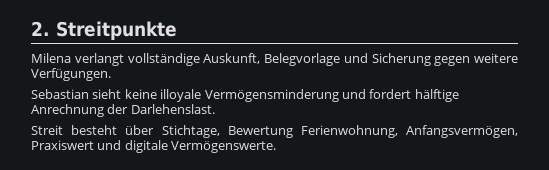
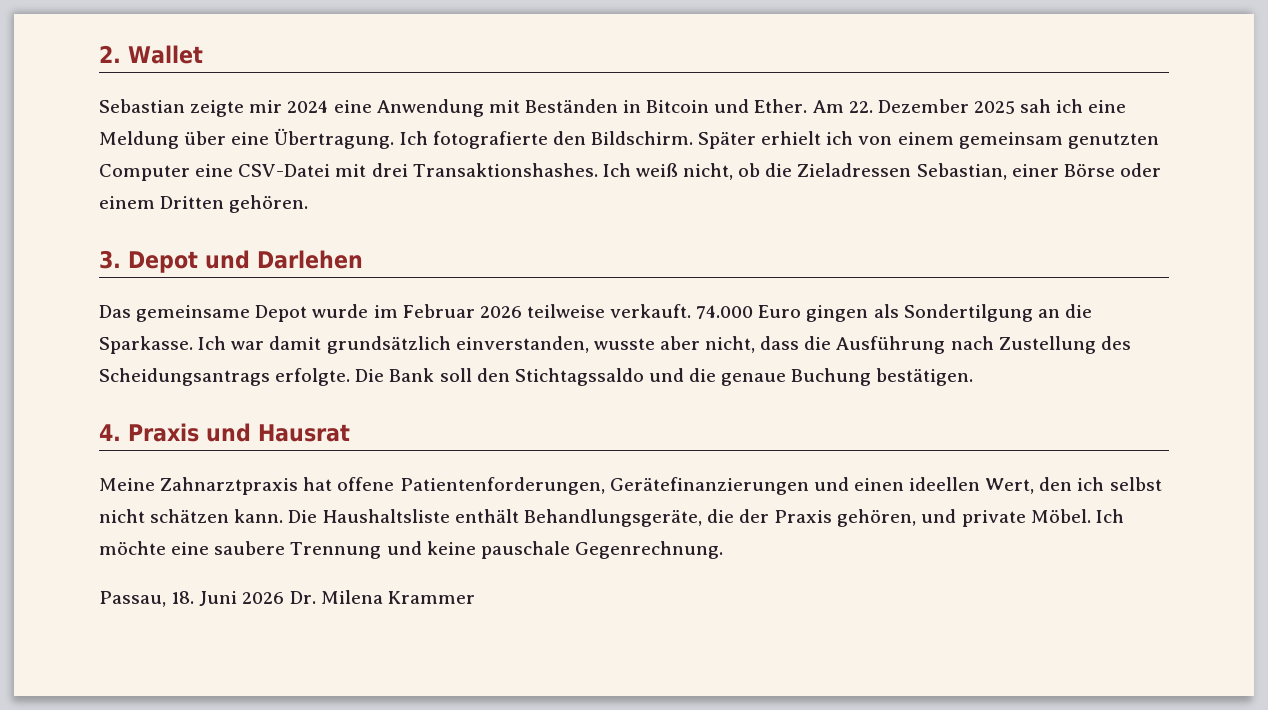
- 2. Streitpunkte
- Milena verlangt vollständige Auskunft, Belegvorlage und Sicherung gegen weitere Verfügungen.
- Sebastian sieht keine illoyale Vermögensminderung und fordert hälftige Anrechnung der Darlehenslast.
- Streit besteht über Stichtage, Bewertung Ferienwohnung, Anfangsvermögen, Praxiswert und digitale Vermögenswerte.
+ 2. Wallet
+ Sebastian zeigte mir 2024 eine Anwendung mit Beständen in Bitcoin und Ether. Am 22. Dezember 2025 sah ich eine Meldung über eine Übertragung. Ich fotografierte den Bildschirm. Später erhielt ich von einem gemeinsam genutzten Computer eine CSV-Datei mit drei Transaktionshashes. Ich weiß nicht, ob die Zieladressen Sebastian, einer Börse oder einem Dritten gehören.
+ 3. Depot und Darlehen
+ Das gemeinsame Depot wurde im Februar 2026 teilweise verkauft. 74.000 Euro gingen als Sondertilgung an die Sparkasse. Ich war damit grundsätzlich einverstanden, wusste aber nicht, dass die Ausführung nach Zustellung des Scheidungsantrags erfolgte. Die Bank soll den Stichtagssaldo und die genaue Buchung bestätigen.
+ 4. Praxis und Hausrat
+ Meine Zahnarztpraxis hat offene Patientenforderungen, Gerätefinanzierungen und einen ideellen Wert, den ich selbst nicht schätzen kann. Die Haushaltsliste enthält Behandlungsgeräte, die der Praxis gehören, und private Möbel. Ich möchte eine saubere Trennung und keine pauschale Gegenrechnung.
+ Passau, 18. Juni 2026 Dr. Milena Krammer

